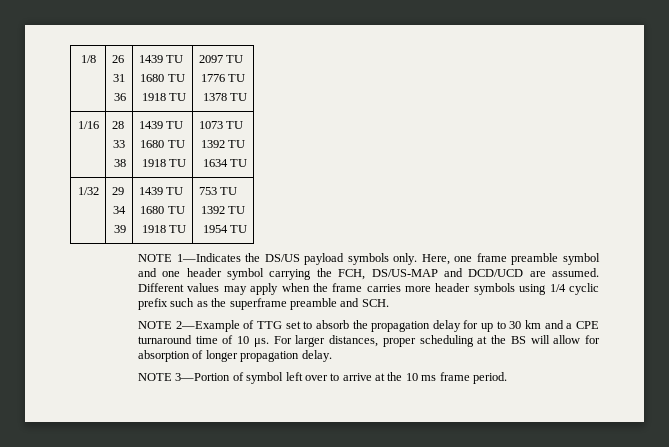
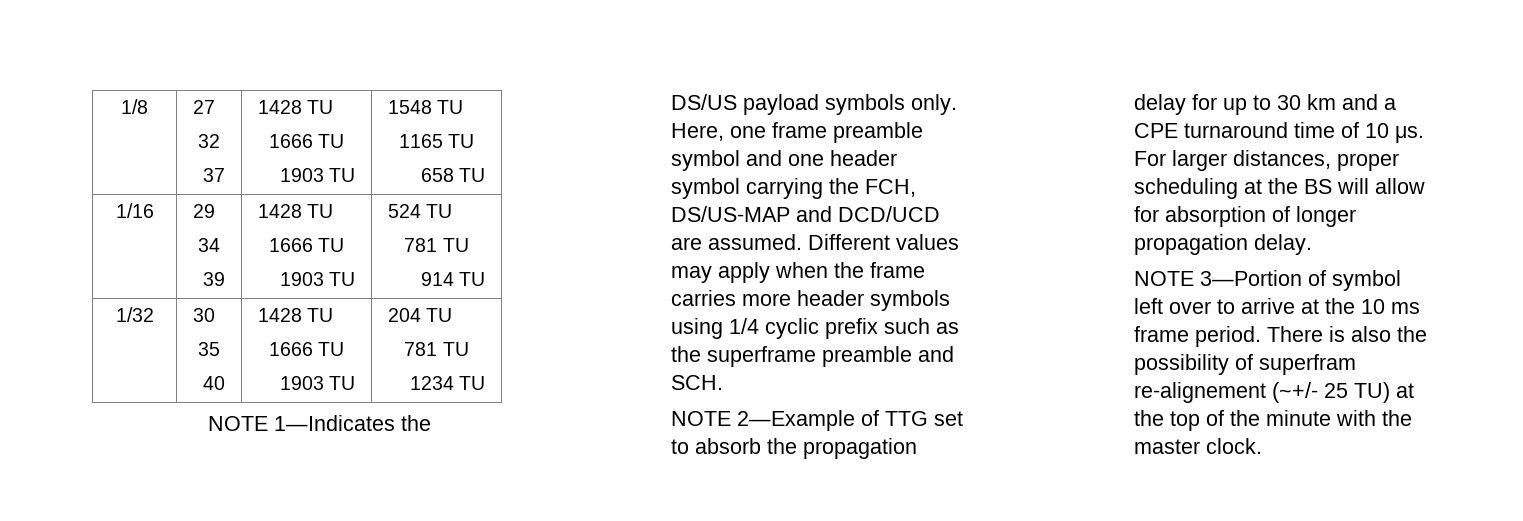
- 1/8 | 26
- 31
- 36 | 1439 TU
- 1680 TU
- 1918 TU | 2097 TU
- 1776 TU
- 1378 TU
+ 1/8 | 27
+ 32
+ 37 | 1428 TU
+ 1666 TU
+ 1903 TU | 1548 TU
+ 1165 TU
+ 658 TU
- 1/16 | 28
- 33
- 38 | 1439 TU
- 1680 TU
- 1918 TU | 1073 TU
- 1392 TU
- 1634 TU
- 1/32 | 29
+ 1/16 | 29
  34
- 39 | 1439 TU
- 1680 TU
- 1918 TU | 753 TU
- 1392 TU
- 1954 TU
+ 39 | 1428 TU
+ 1666 TU
+ 1903 TU | 524 TU
+ 781 TU
+ 914 TU
+ 1/32 | 30
+ 35
+ 40 | 1428 TU
+ 1666 TU
+ 1903 TU | 204 TU
+ 781 TU
+ 1234 TU
+ There is also the possibility of superfram re-alignement (~+/- 25 TU) at the top of the minute with the master clock.

